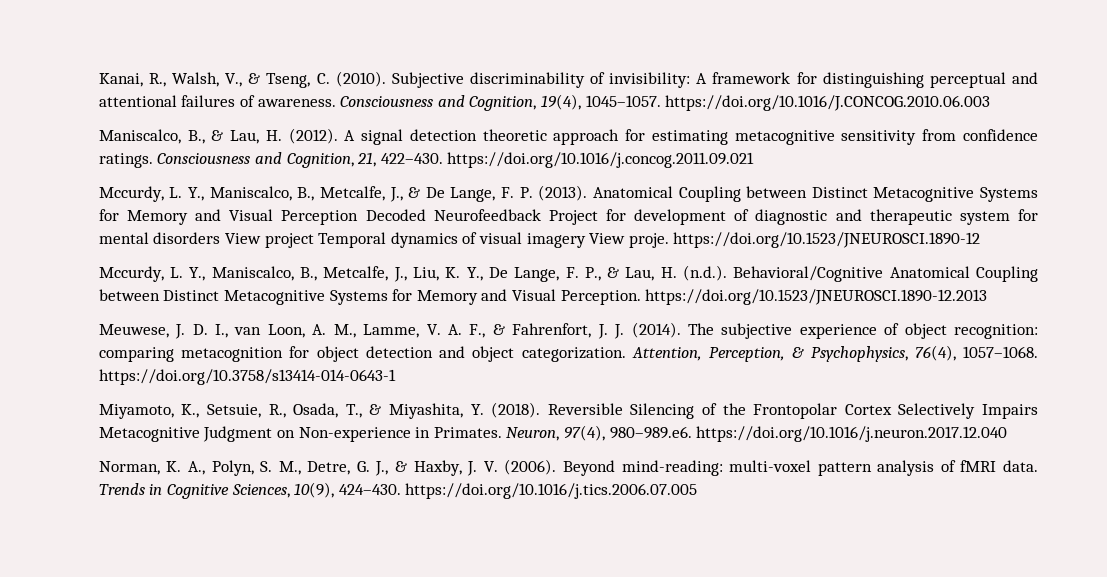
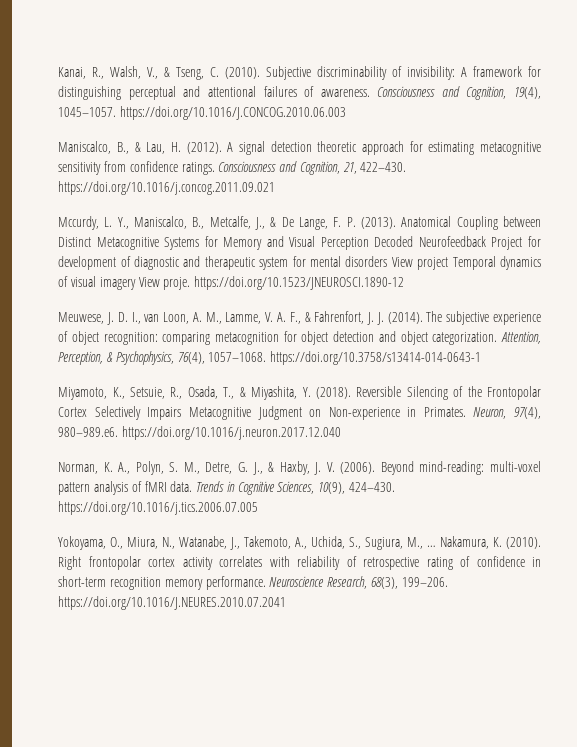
- Mccurdy, L. Y., Maniscalco, B., Metcalfe, J., Liu, K. Y., De Lange, F. P., & Lau, H. (n.d.). Behavioral/Cognitive Anatomical Coupling between Distinct Metacognitive Systems for Memory and Visual Perception. https://doi.org/10.1523/JNEUROSCI.1890-12.2013
+ Yokoyama, O., Miura, N., Watanabe, J., Takemoto, A., Uchida, S., Sugiura, M., … Nakamura, K. (2010). Right frontopolar cortex activity correlates with reliability of retrospective rating of confidence in short-term recognition memory performance. Neuroscience Research, 68(3), 199–206. https://doi.org/10.1016/J.NEURES.2010.07.2041

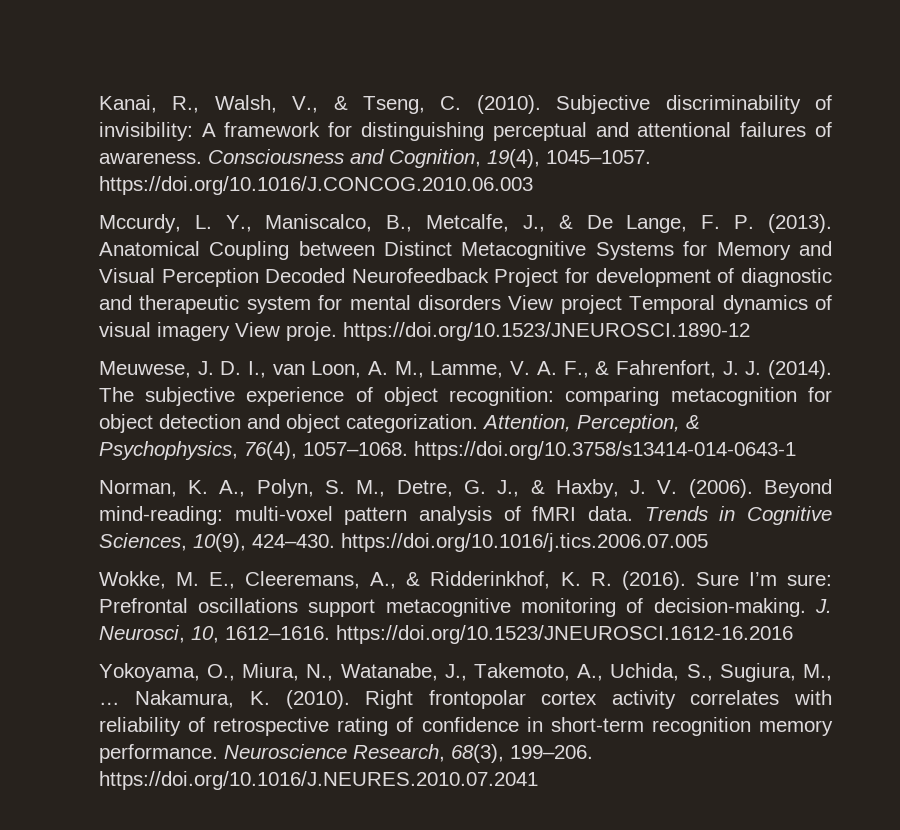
- Maniscalco, B., & Lau, H. (2012). A signal detection theoretic approach for estimating metacognitive sensitivity from confidence ratings. Consciousness and Cognition, 21, 422–430. https://doi.org/10.1016/j.concog.2011.09.021
- Miyamoto, K., Setsuie, R., Osada, T., & Miyashita, Y. (2018). Reversible Silencing of the Frontopolar Cortex Selectively Impairs Metacognitive Judgment on Non-experience in Primates. Neuron, 97(4), 980–989.e6. https://doi.org/10.1016/j.neuron.2017.12.040
+ Wokke, M. E., Cleeremans, A., & Ridderinkhof, K. R. (2016). Sure I’m sure: Prefrontal oscillations support metacognitive monitoring of decision-making. J. Neurosci, 10, 1612–1616. https://doi.org/10.1523/JNEUROSCI.1612-16.2016

